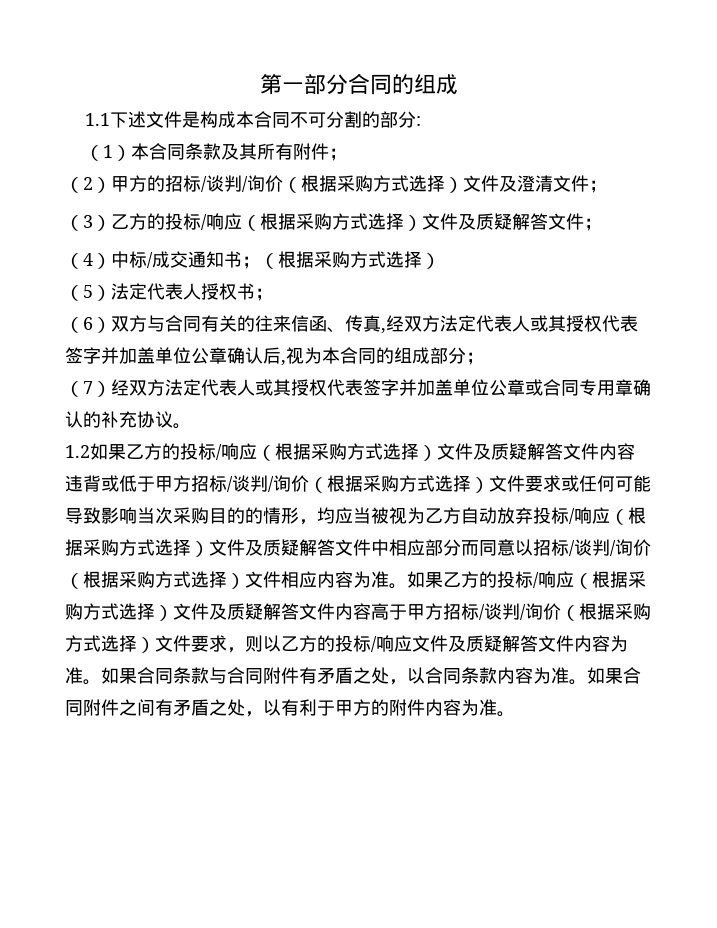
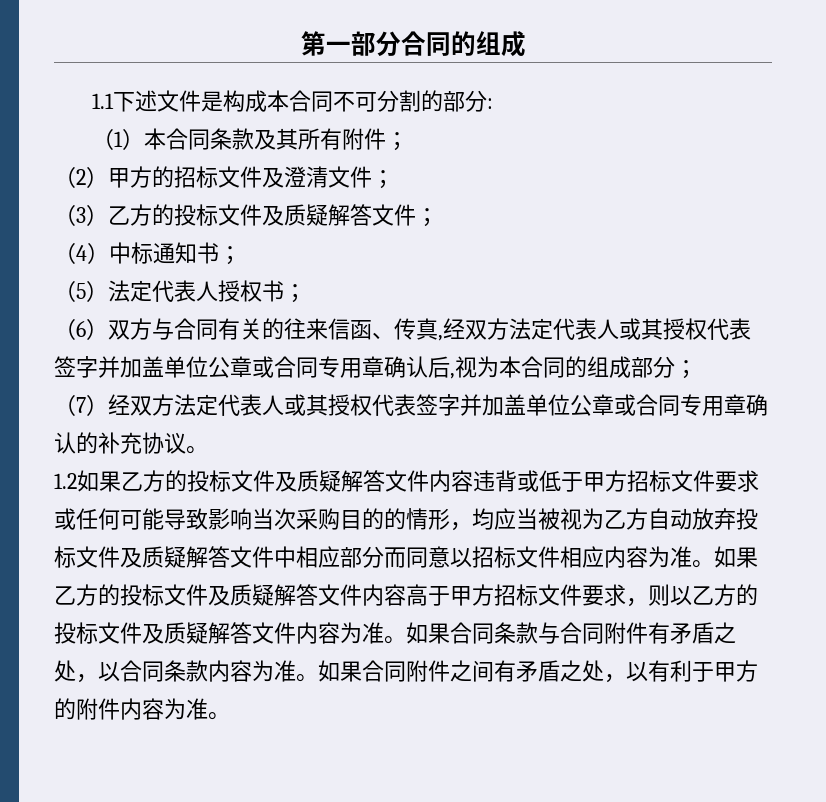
- （2）甲方的招标/谈判/询价（根据采购方式选择）文件及澄清文件；
+ （2）甲方的招标文件及澄清文件；
- （3）乙方的投标/响应（根据采购方式选择）文件及质疑解答文件；
+ （3）乙方的投标文件及质疑解答文件；
- （4）中标/成交通知书；（根据采购方式选择）
+ （4）中标通知书；
- （6）双方与合同有关的往来信函、传真,经双方法定代表人或其授权代表签字并加盖单位公章确认后,视为本合同的组成部分；
+ （6）双方与合同有关的往来信函、传真,经双方法定代表人或其授权代表签字并加盖单位公章或合同专用章确认后,视为本合同的组成部分；
- 1.2如果乙方的投标/响应（根据采购方式选择）文件及质疑解答文件内容违背或低于甲方招标/谈判/询价（根据采购方式选择）文件要求或任何可能导致影响当次采购目的的情形，均应当被视为乙方自动放弃投标/响应（根据采购方式选择）文件及质疑解答文件中相应部分而同意以招标/谈判/询价（根据采购方式选择）文件相应内容为准。
+ 1.2如果乙方的投标文件及质疑解答文件内容违背或低于甲方招标文件要求或任何可能导致影响当次采购目的的情形，均应当被视为乙方自动放弃投标文件及质疑解答文件中相应部分而同意以招标文件相应内容为准。
- 如果乙方的投标/响应（根据采购方式选择）文件及质疑解答文件内容高于甲方招标/谈判/询价（根据采购方式选择）文件要求，则以乙方的投标/响应文件及质疑解答文件内容为准。
+ 如果乙方的投标文件及质疑解答文件内容高于甲方招标文件要求，则以乙方的投标文件及质疑解答文件内容为准。

